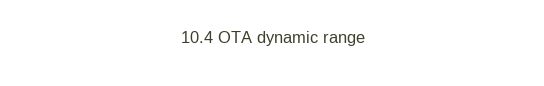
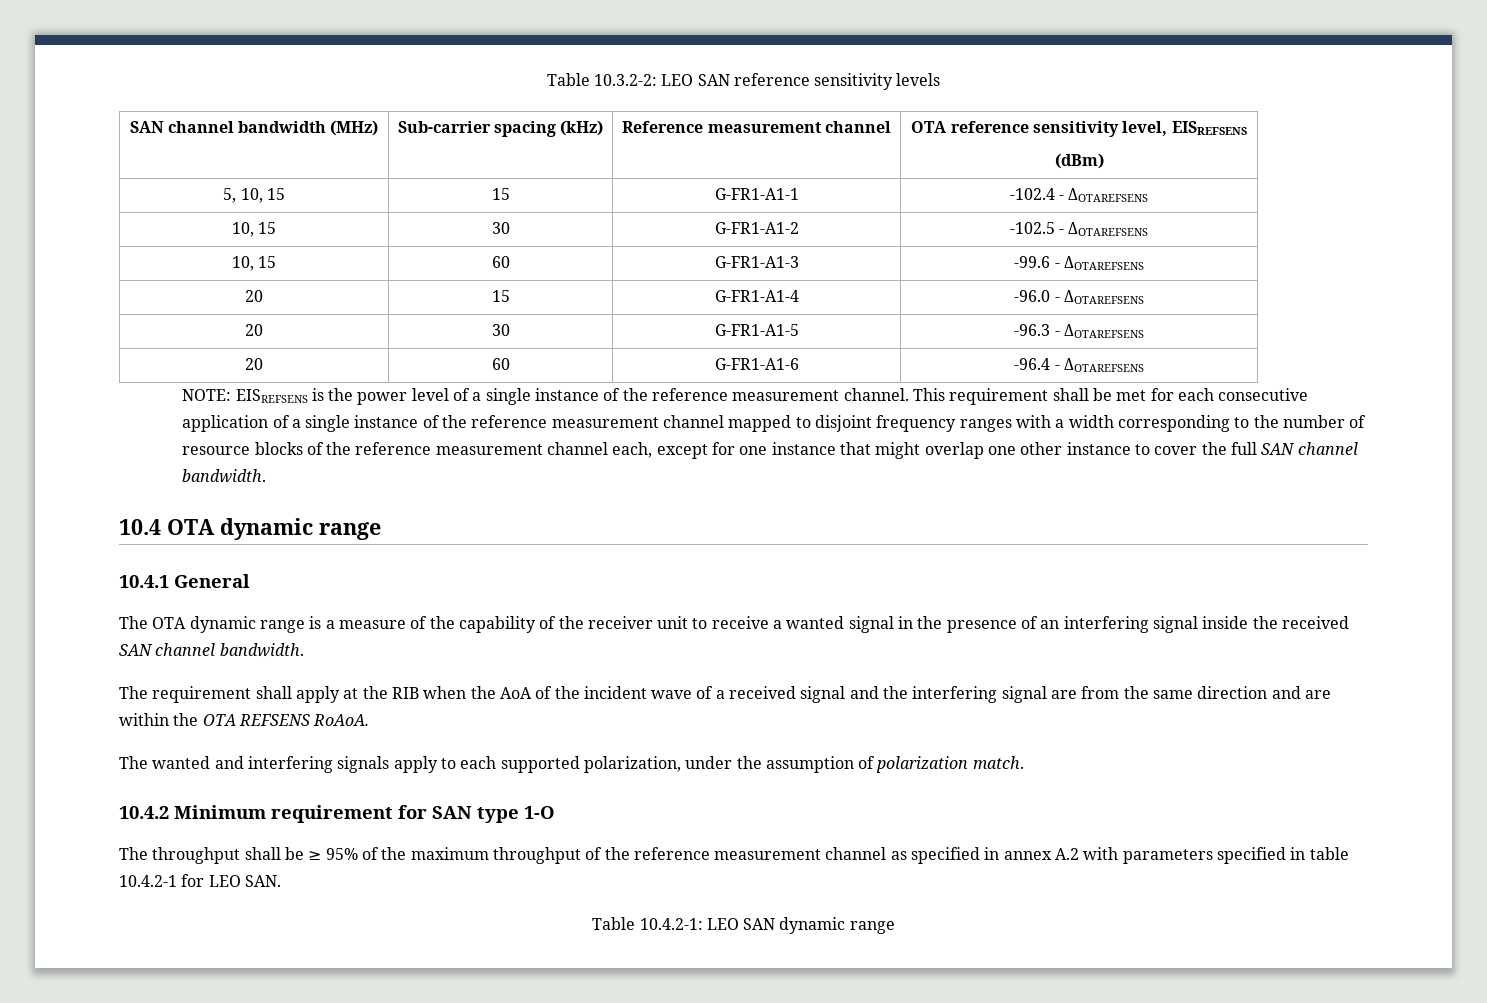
+ Table 10.3.2-2: LEO SAN reference sensitivity levels
+ SAN channel bandwidth (MHz) | Sub-carrier spacing (kHz) | Reference measurement channel | OTA reference sensitivity level, EISREFSENS
+ (dBm)
+ 5, 10, 15 | 15 | G-FR1-A1-1 | -102.4 - ΔOTAREFSENS
+ 10, 15 | 30 | G-FR1-A1-2 | -102.5 - ΔOTAREFSENS
+ 10, 15 | 60 | G-FR1-A1-3 | -99.6 - ΔOTAREFSENS
+ 20 | 15 | G-FR1-A1-4 | -96.0 - ΔOTAREFSENS
+ 20 | 30 | G-FR1-A1-5 | -96.3 - ΔOTAREFSENS
+ 20 | 60 | G-FR1-A1-6 | -96.4 - ΔOTAREFSENS
+ NOTE: EISREFSENS is the power level of a single instance of the reference measurement channel. This requirement shall be met for each consecutive application of a single instance of the reference measurement channel mapped to disjoint frequency ranges with a width corresponding to the number of resource blocks of the reference measurement channel each, except for one instance that might overlap one other instance to cover the full SAN channel bandwidth.
  10.4 OTA dynamic range
+ 10.4.1 General
+ The OTA dynamic range is a measure of the capability of the receiver unit to receive a wanted signal in the presence of an interfering signal inside the received SAN channel bandwidth.
+ The requirement shall apply at the RIB when the AoA of the incident wave of a received signal and the interfering signal are from the same direction and are within the OTA REFSENS RoAoA.
+ The wanted and interfering signals apply to each supported polarization, under the assumption of polarization match.
+ 10.4.2 Minimum requirement for SAN type 1-O
+ The throughput shall be ≥ 95% of the maximum throughput of the reference measurement channel as specified in annex A.2 with parameters specified in table 10.4.2-1 for LEO SAN.
+ Table 10.4.2-1: LEO SAN dynamic range

